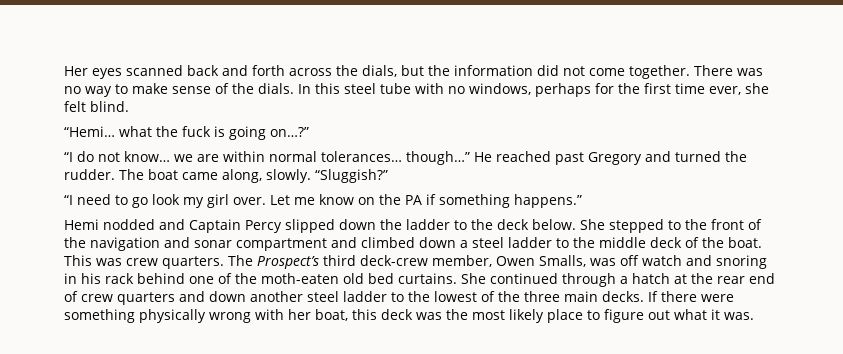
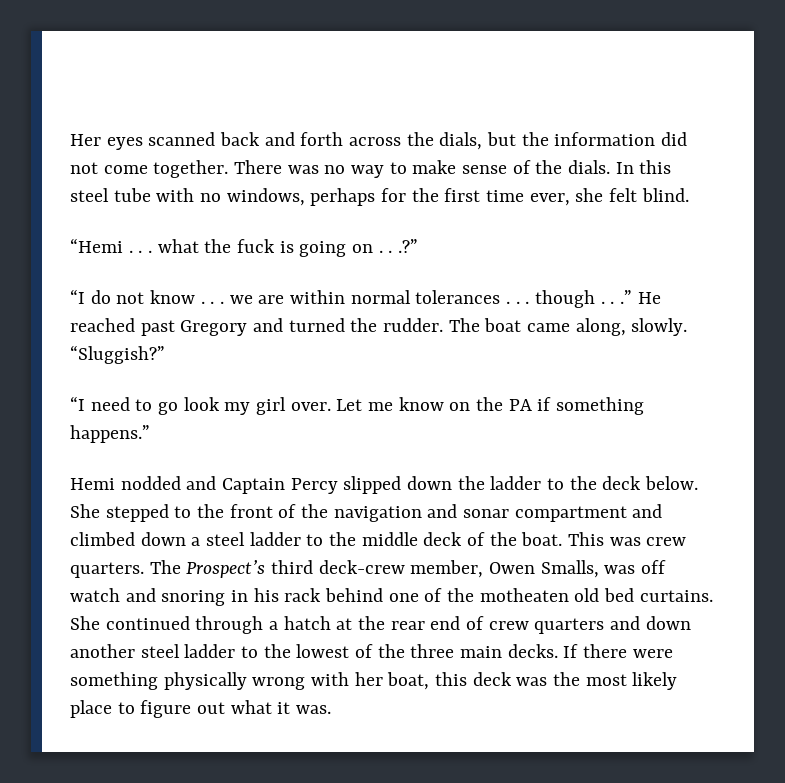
- “Hemi… what the fuck is going on…?”
+ “Hemi . . . what the fuck is going on . . .?”
- “I do not know… we are within normal tolerances… though…”
+ “I do not know . . . we are within normal tolerances . . . though . . .”
- The Prospect’s third deck-crew member, Owen Smalls, was off watch and snoring in his rack behind one of the moth-eaten old bed curtains.
+ The Prospect’s third deck-crew member, Owen Smalls, was off watch and snoring in his rack behind one of the motheaten old bed curtains.

